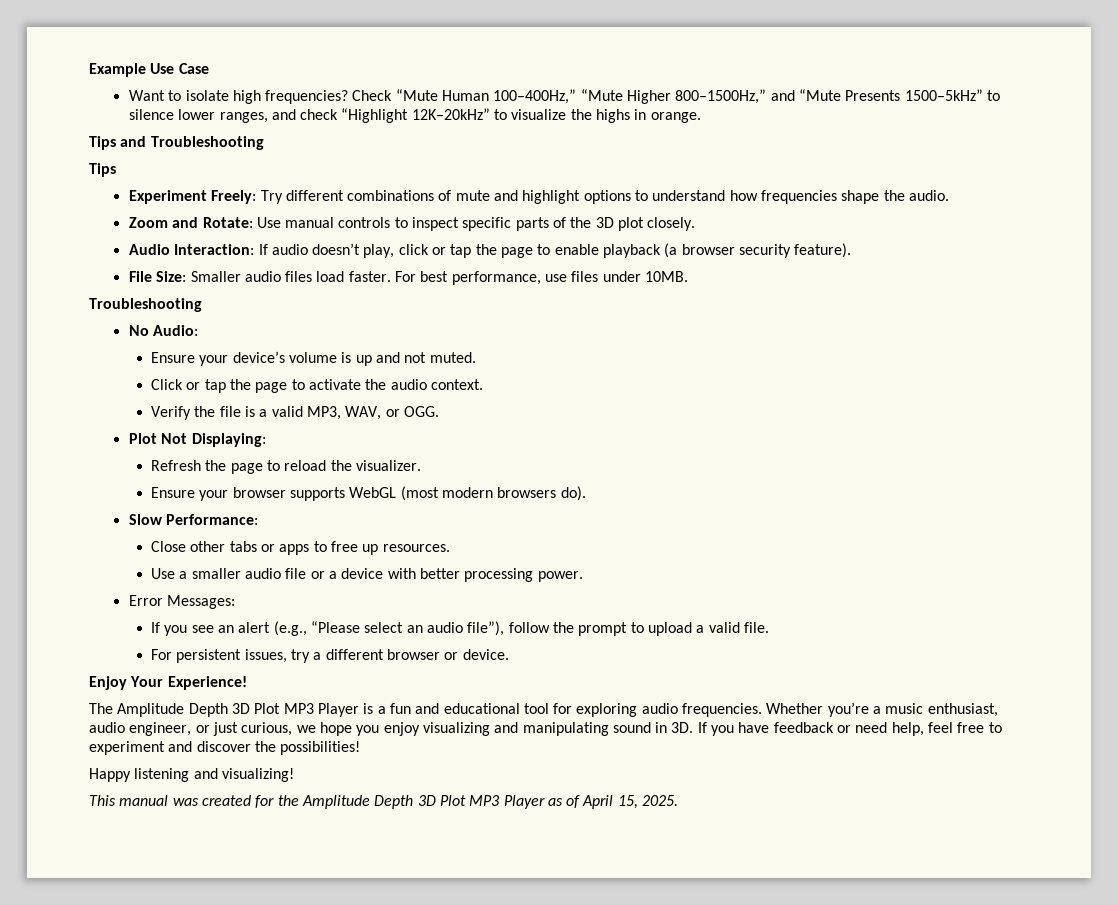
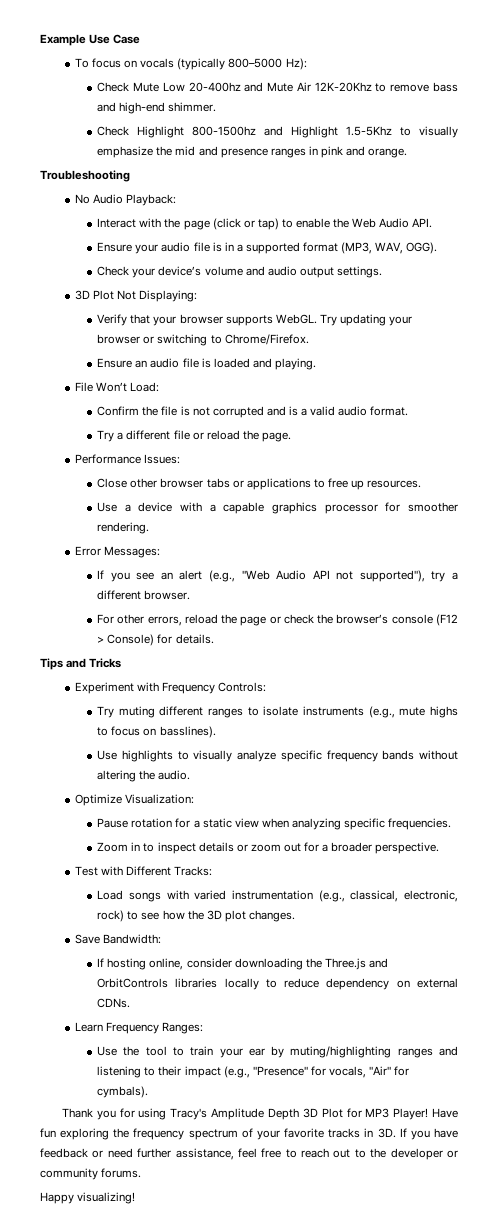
- Want to isolate high frequencies? Check “Mute Human 100–400Hz,” “Mute Higher 800–1500Hz,” and “Mute Presents 1500–5kHz” to silence lower ranges, and check “Highlight 12K–20kHz” to visualize the highs in orange.
- Tips and Troubleshooting
- Tips
- Experiment Freely: Try different combinations of mute and highlight options to understand how frequencies shape the audio.
- Zoom and Rotate: Use manual controls to inspect specific parts of the 3D plot closely.
- Audio Interaction: If audio doesn’t play, click or tap the page to enable playback (a browser security feature).
- File Size: Smaller audio files load faster. For best performance, use files under 10MB.
+ To focus on vocals (typically 800–5000 Hz):
+ Check Mute Low 20-400hz and Mute Air 12K-20Khz to remove bass and high-end shimmer.
+ Check Highlight 800-1500hz and Highlight 1.5-5Khz to visually emphasize the mid and presence ranges in pink and orange.
  Troubleshooting
- No Audio:
- Ensure your device’s volume is up and not muted.
- Click or tap the page to activate the audio context.
- Verify the file is a valid MP3, WAV, or OGG.
- Plot Not Displaying:
- Refresh the page to reload the visualizer.
- Ensure your browser supports WebGL (most modern browsers do).
- Slow Performance:
+ No Audio Playback:
+ Interact with the page (click or tap) to enable the Web Audio API.
+ Ensure your audio file is in a supported format (MP3, WAV, OGG).
+ Check your device’s volume and audio output settings.
+ 3D Plot Not Displaying:
+ Verify that your browser supports WebGL. Try updating your browser or switching to Chrome/Firefox.
+ Ensure an audio file is loaded and playing.
+ File Won’t Load:
+ Confirm the file is not corrupted and is a valid audio format.
+ Try a different file or reload the page.
+ Performance Issues:
- Close other tabs or apps to free up resources.
+ Close other browser tabs or applications to free up resources.
- Use a smaller audio file or a device with better processing power.
+ Use a device with a capable graphics processor for smoother rendering.
- If you see an alert (e.g., “Please select an audio file”), follow the prompt to upload a valid file.
- For persistent issues, try a different browser or device.
- Enjoy Your Experience!
- The Amplitude Depth 3D Plot MP3 Player is a fun and educational tool for exploring audio frequencies. Whether you’re a music enthusiast, audio engineer, or just curious, we hope you enjoy visualizing and manipulating sound in 3D.
+ If you see an alert (e.g., "Web Audio API not supported"), try a different browser.
+ For other errors, reload the page or check the browser’s console (F12 > Console) for details.
+ Tips and Tricks
+ Experiment with Frequency Controls:
+ Try muting different ranges to isolate instruments (e.g., mute highs to focus on basslines).
+ Use highlights to visually analyze specific frequency bands without altering the audio.
+ Optimize Visualization:
+ Pause rotation for a static view when analyzing specific frequencies.
+ Zoom in to inspect details or zoom out for a broader perspective.
+ Test with Different Tracks:
+ Load songs with varied instrumentation (e.g., classical, electronic, rock) to see how the 3D plot changes.
+ Save Bandwidth:
+ If hosting online, consider downloading the Three.js and OrbitControls libraries locally to reduce dependency on external CDNs.
+ Learn Frequency Ranges:
+ Use the tool to train your ear by muting/highlighting ranges and listening to their impact (e.g., "Presence" for vocals, "Air" for cymbals).
+ Thank you for using Tracy's Amplitude Depth 3D Plot for MP3 Player! Have fun exploring the frequency spectrum of your favorite tracks in 3D.
- If you have feedback or need help, feel free to experiment and discover the possibilities!
+ If you have feedback or need further assistance, feel free to reach out to the developer or community forums.
- Happy listening and visualizing!
+ Happy visualizing!
- This manual was created for the Amplitude Depth 3D Plot MP3 Player as of April 15, 2025.

